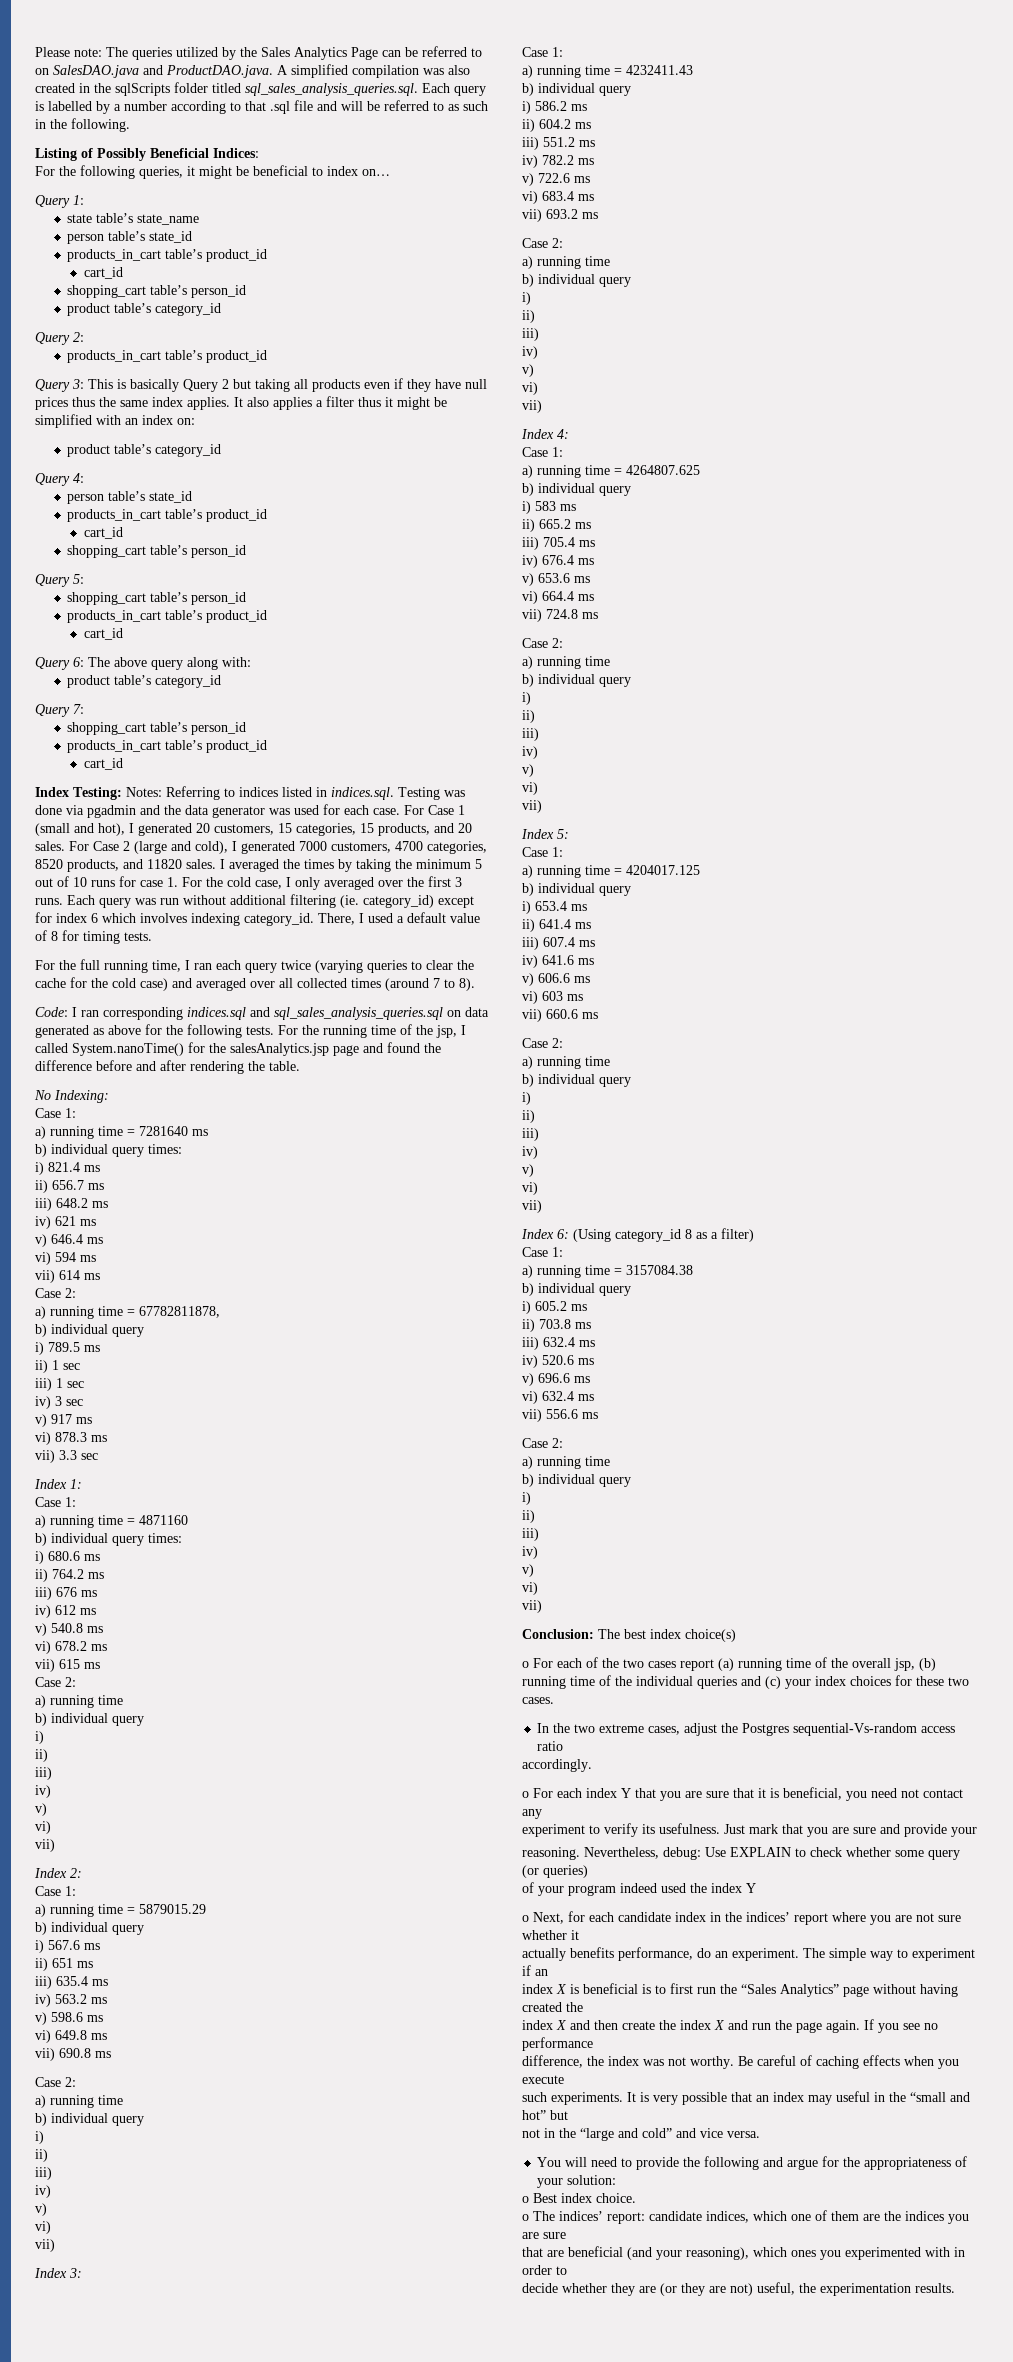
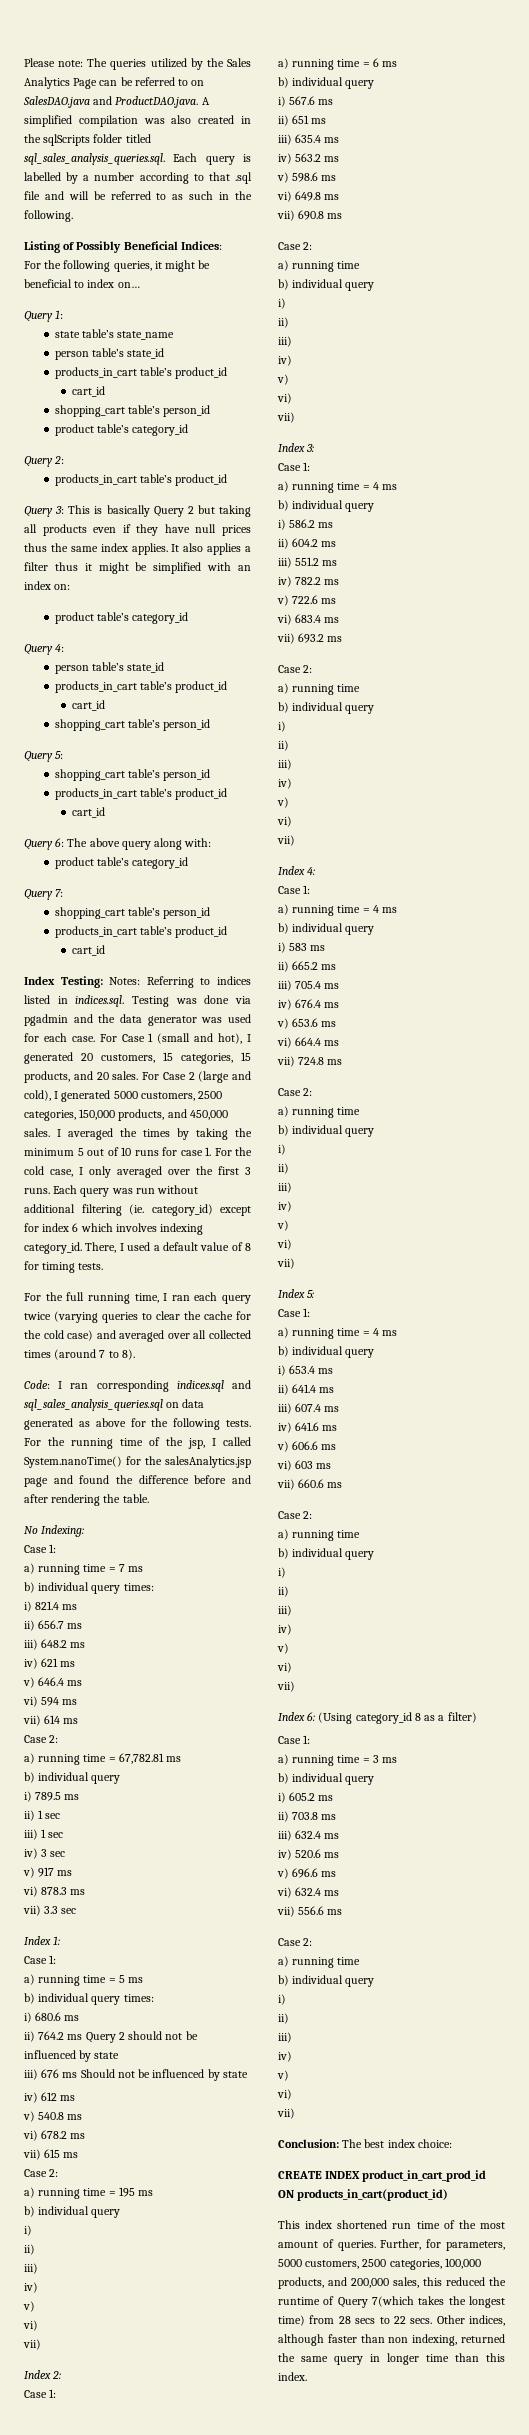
- For Case 2 (large and cold), I generated 7000 customers, 4700 categories, 8520 products, and 11820 sales.
+ For Case 2 (large and cold), I generated 5000 customers, 2500 categories, 150,000 products, and 450,000 sales.
- a) running time = 7281640 ms
+ a) running time = 7 ms
- a) running time = 67782811878,
+ a) running time = 67,782.81 ms
- a) running time = 4871160
+ a) running time = 5 ms
- ii) 764.2 ms
- iii) 676 ms
+ ii) 764.2 ms Query 2 should not be influenced by state
+ iii) 676 ms Should not be influenced by state
  vii) 615 ms
  Case 2:
- a) running time
+ a) running time = 195 ms
- a) running time = 5879015.29
+ a) running time = 6 ms
  Index 3:
  Case 1:
- a) running time = 4232411.43
+ a) running time = 4 ms
  Index 4:
  Case 1:
- a) running time = 4264807.625
+ a) running time = 4 ms
  Index 5:
  Case 1:
- a) running time = 4204017.125
+ a) running time = 4 ms
- a) running time = 3157084.38
+ a) running time = 3 ms
- Conclusion: The best index choice(s)
- o For each of the two cases report (a) running time of the overall jsp, (b) running time of the individual queries and (c) your index choices for these two cases.
- In the two extreme cases, adjust the Postgres sequential-Vs-random access ratio
- accordingly.
- o For each index Y that you are sure that it is beneficial, you need not contact any
- experiment to verify its usefulness. Just mark that you are sure and provide your
- reasoning. Nevertheless, debug: Use EXPLAIN to check whether some query (or queries)
- of your program indeed used the index Y
- o Next, for each candidate index in the indices’ report where you are not sure whether it
- actually benefits performance, do an experiment. The simple way to experiment if an
- index X is beneficial is to first run the “Sales Analytics” page without having created the
- index X and then create the index X and run the page again. If you see no performance
- difference, the index was not worthy. Be careful of caching effects when you execute
- such experiments. It is very possible that an index may useful in the “small and hot” but
- not in the “large and cold” and vice versa.
- You will need to provide the following and argue for the appropriateness of your solution:
- o Best index choice.
- o The indices’ report: candidate indices, which one of them are the indices you are sure
- that are beneficial (and your reasoning), which ones you experimented with in order to
- decide whether they are (or they are not) useful, the experimentation results.
+ Conclusion: The best index choice:
+ CREATE INDEX product_in_cart_prod_id ON products_in_cart(product_id)
+ This index shortened run time of the most amount of queries. Further, for parameters, 5000 customers, 2500 categories, 100,000 products, and 200,000 sales, this reduced the runtime of Query 7(which takes the longest time) from 28 secs to 22 secs. Other indices, although faster than non indexing, returned the same query in longer time than this index.

